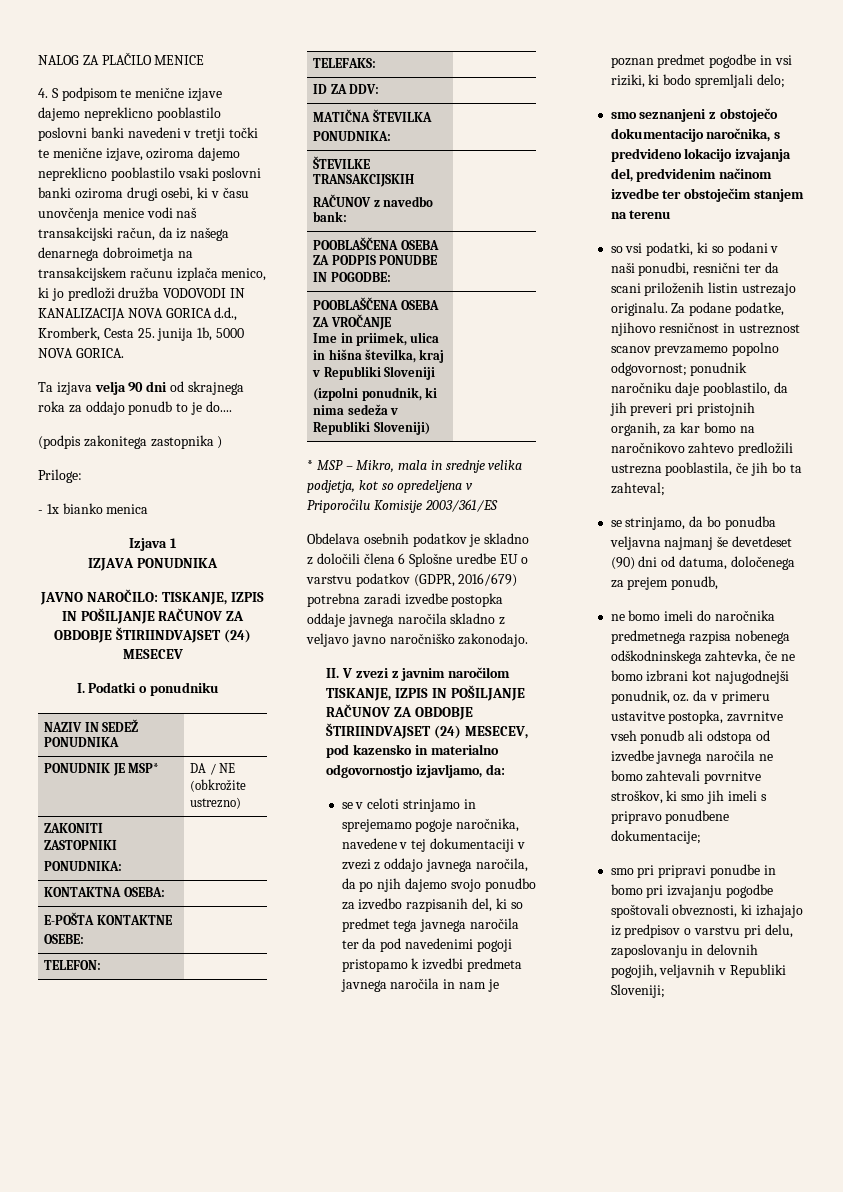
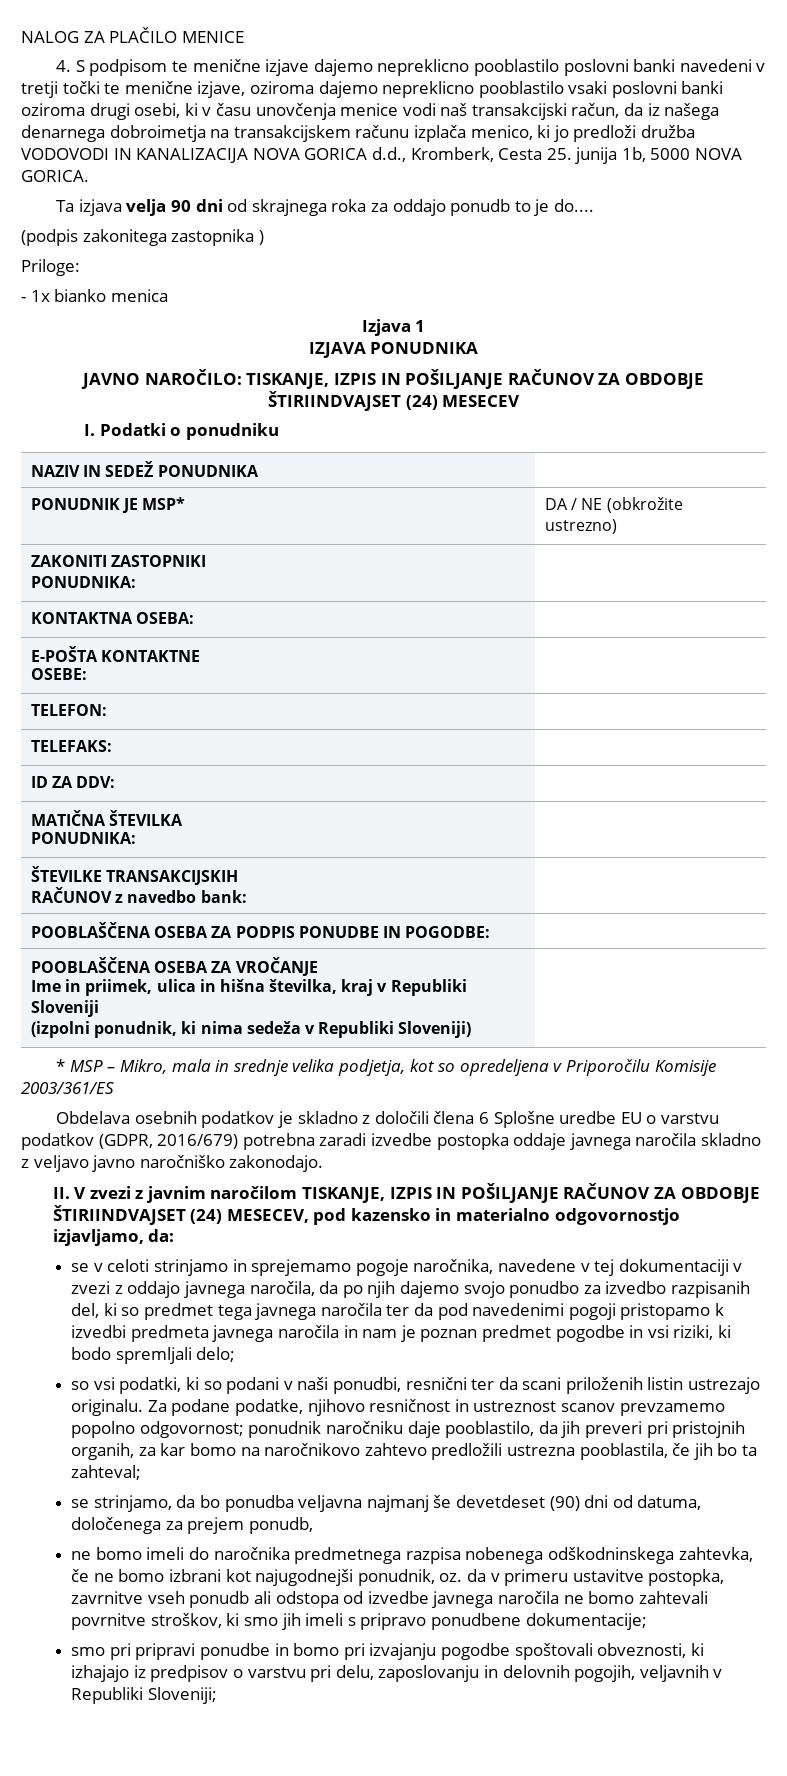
- smo seznanjeni z obstoječo dokumentacijo naročnika, s predvideno lokacijo izvajanja del, predvidenim načinom izvedbe ter obstoječim stanjem na terenu

